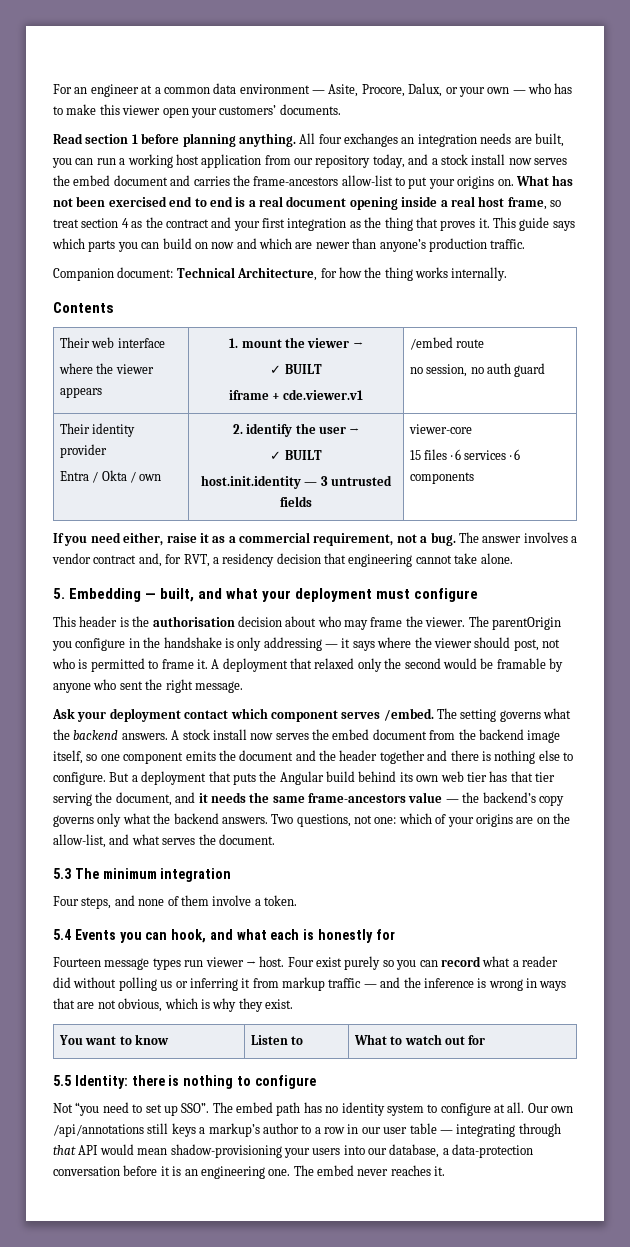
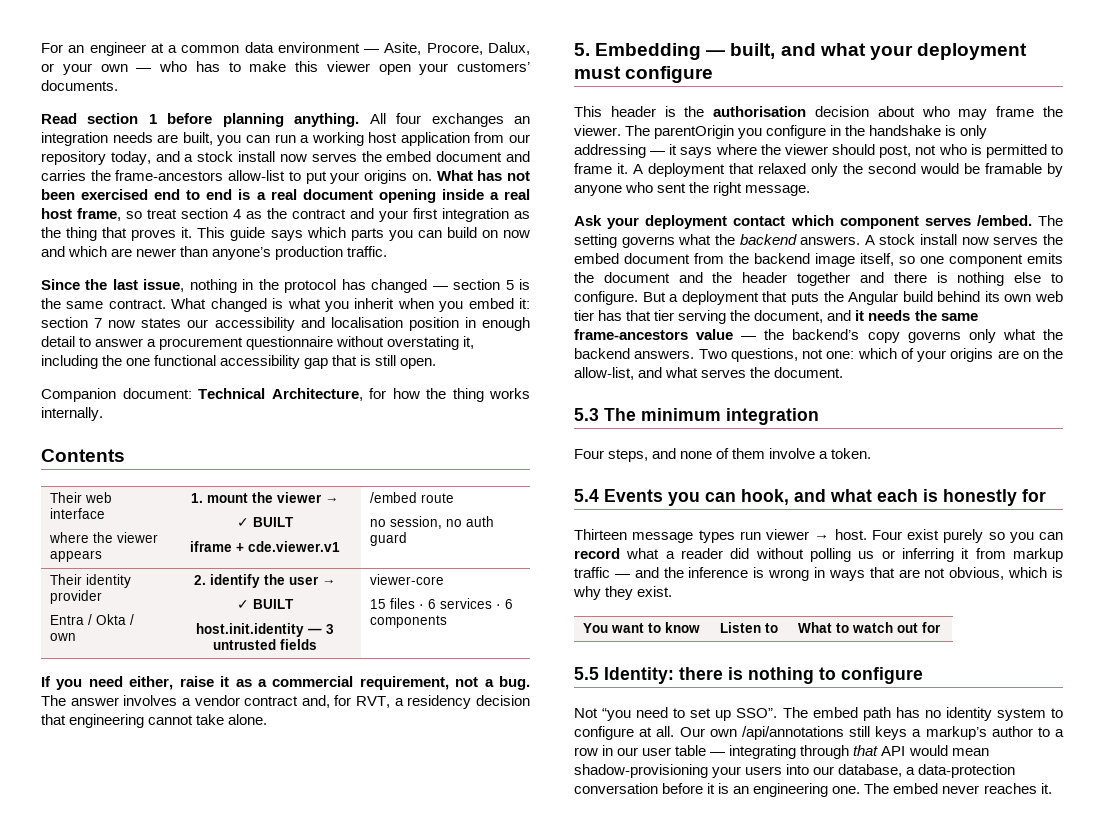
+ Since the last issue, nothing in the protocol has changed — section 5 is the same contract. What changed is what you inherit when you embed it: section 7 now states our accessibility and localisation position in enough detail to answer a procurement questionnaire without overstating it, including the one functional accessibility gap that is still open.
- Fourteen message types run viewer → host.
+ Thirteen message types run viewer → host.

